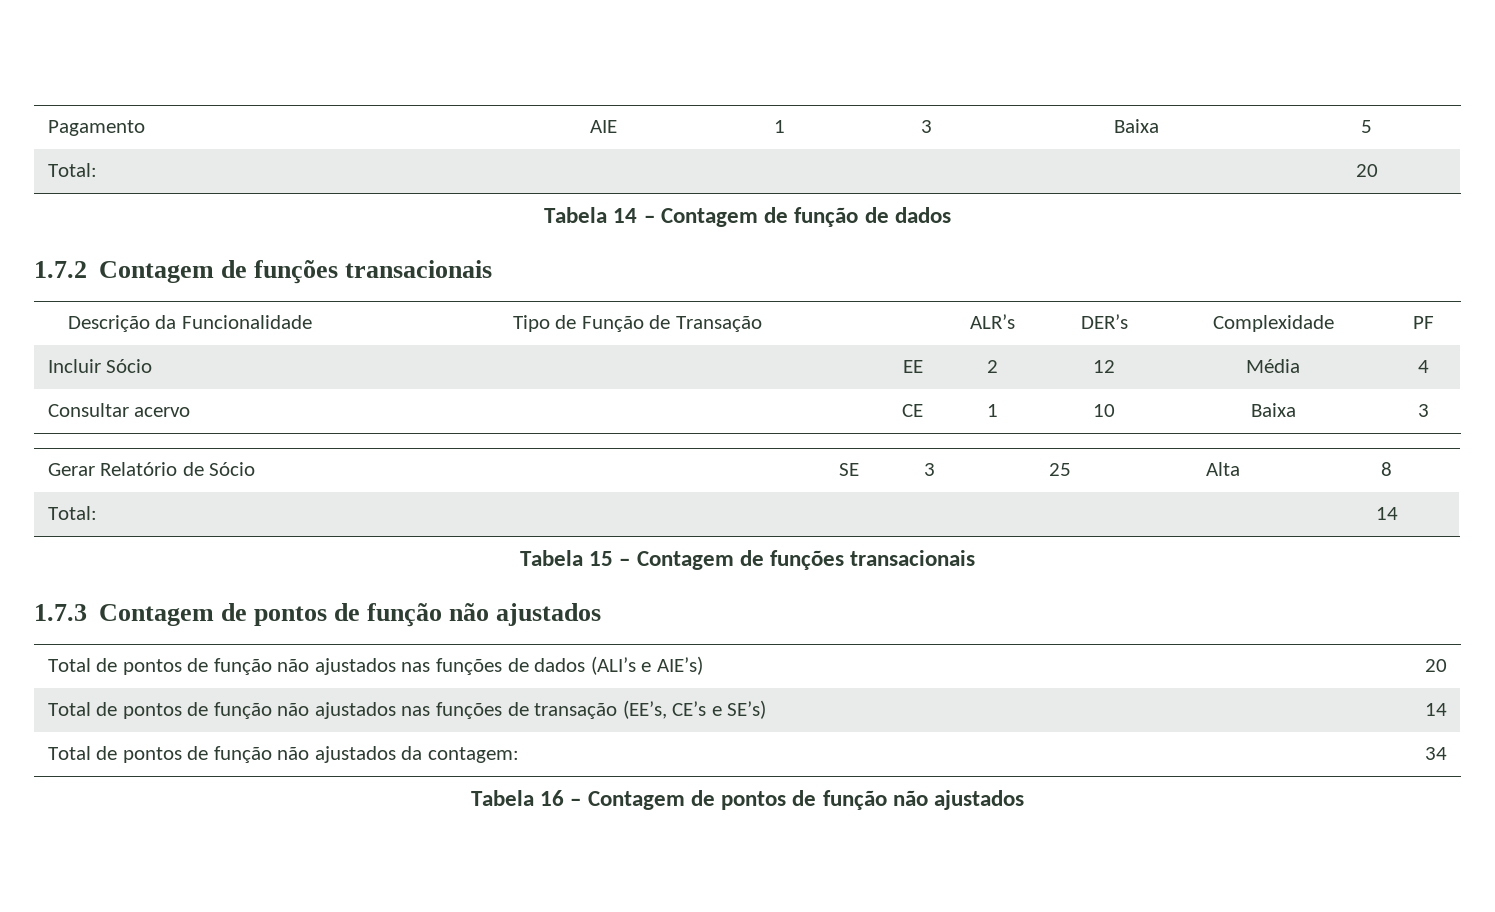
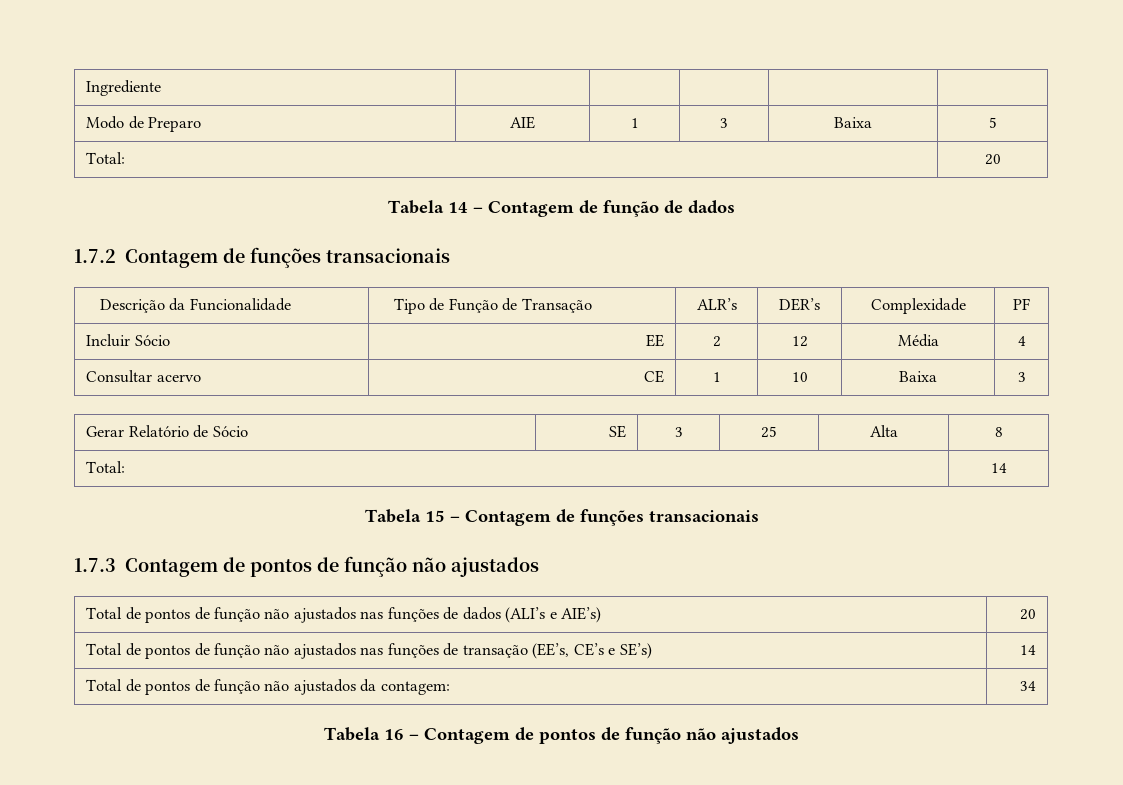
- Pagamento | AIE | 1 | 3 | Baixa | 5
+ Ingrediente | | | | |
+ Modo de Preparo | AIE | 1 | 3 | Baixa | 5

